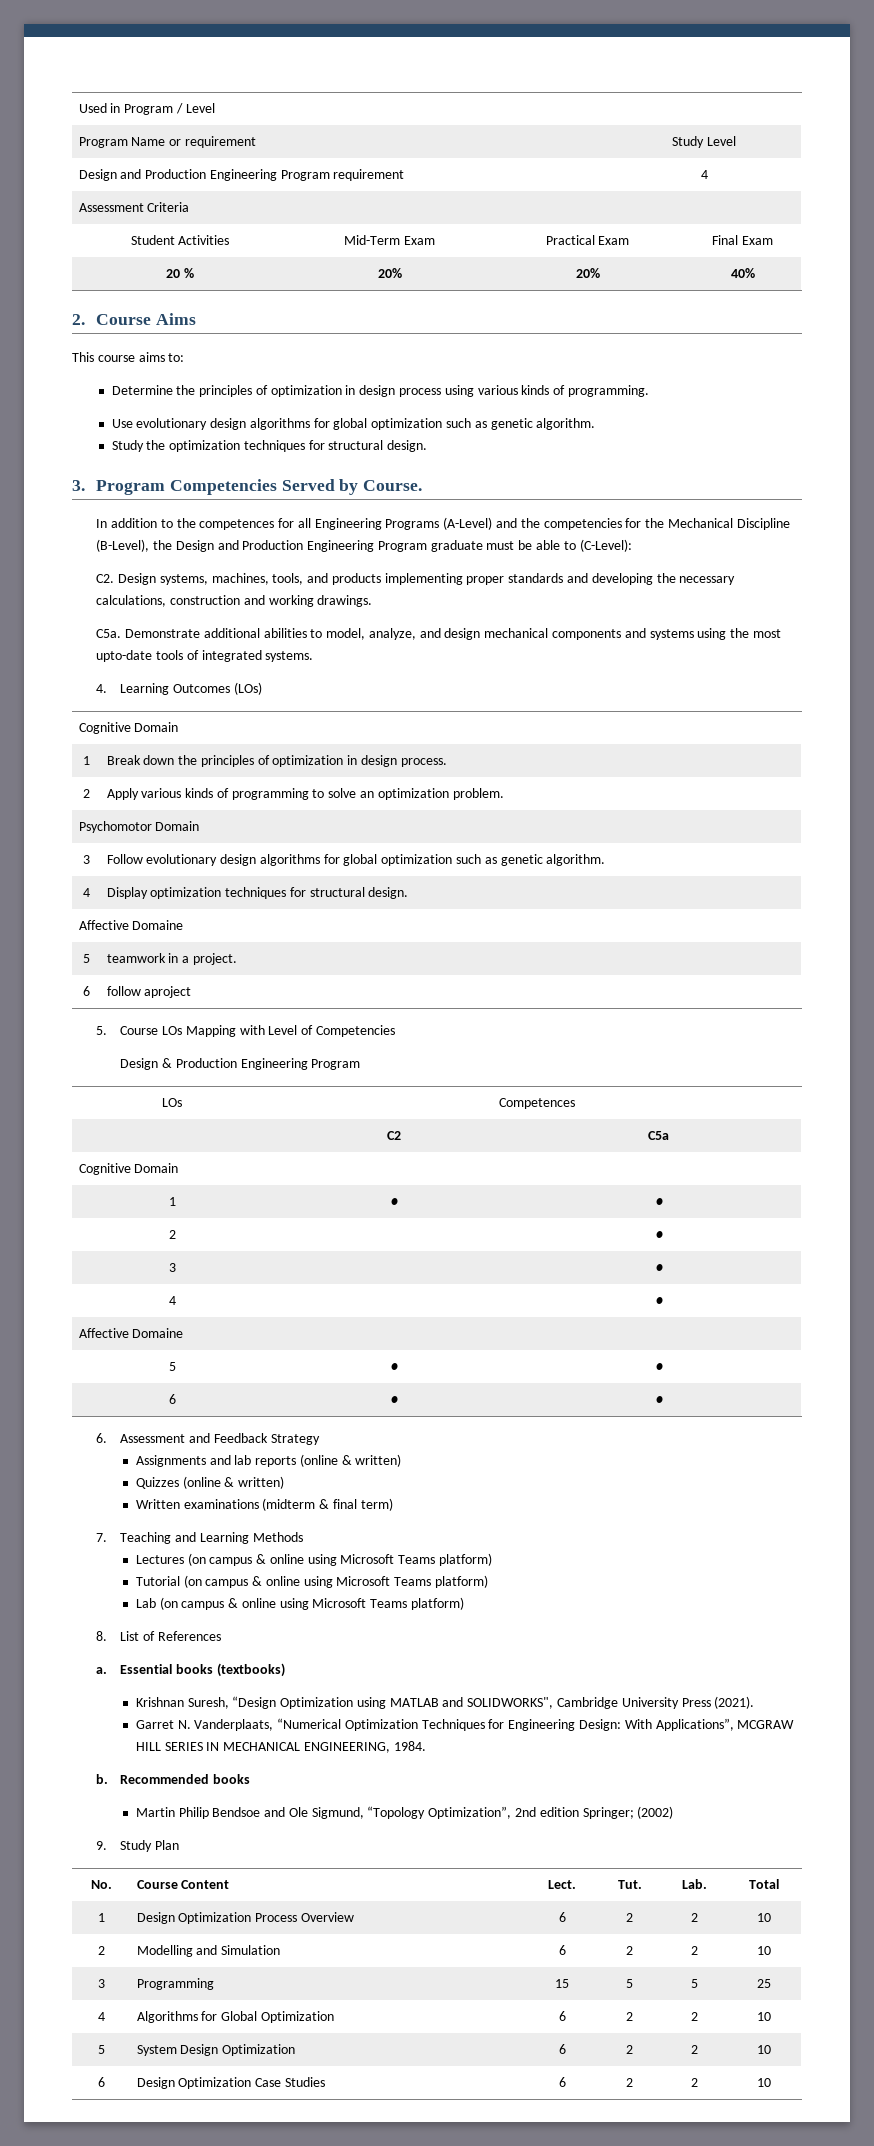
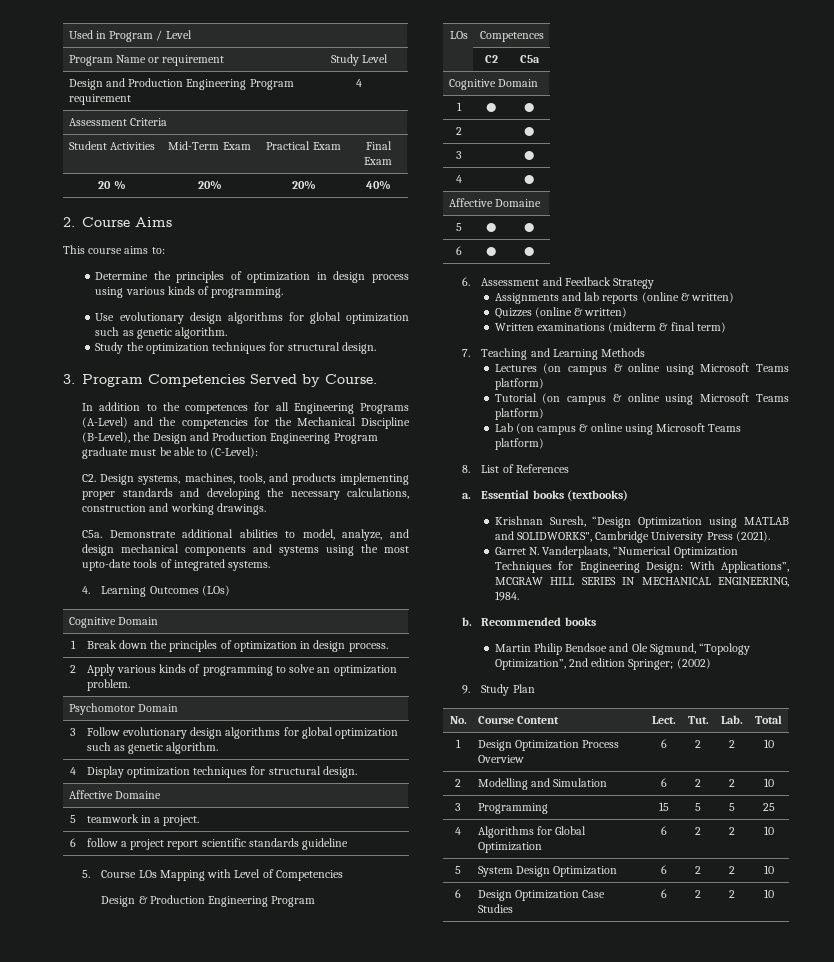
- 6 | follow aproject
+ 6 | follow a project report scientific standards guideline

